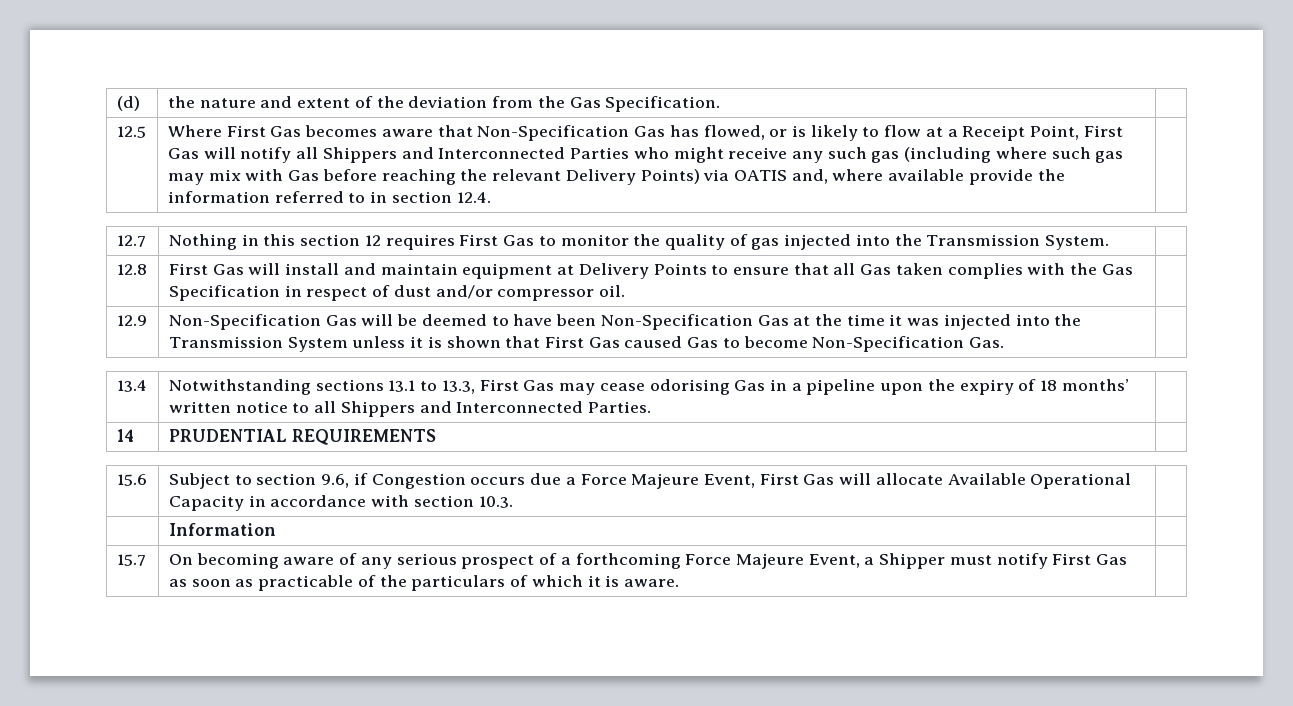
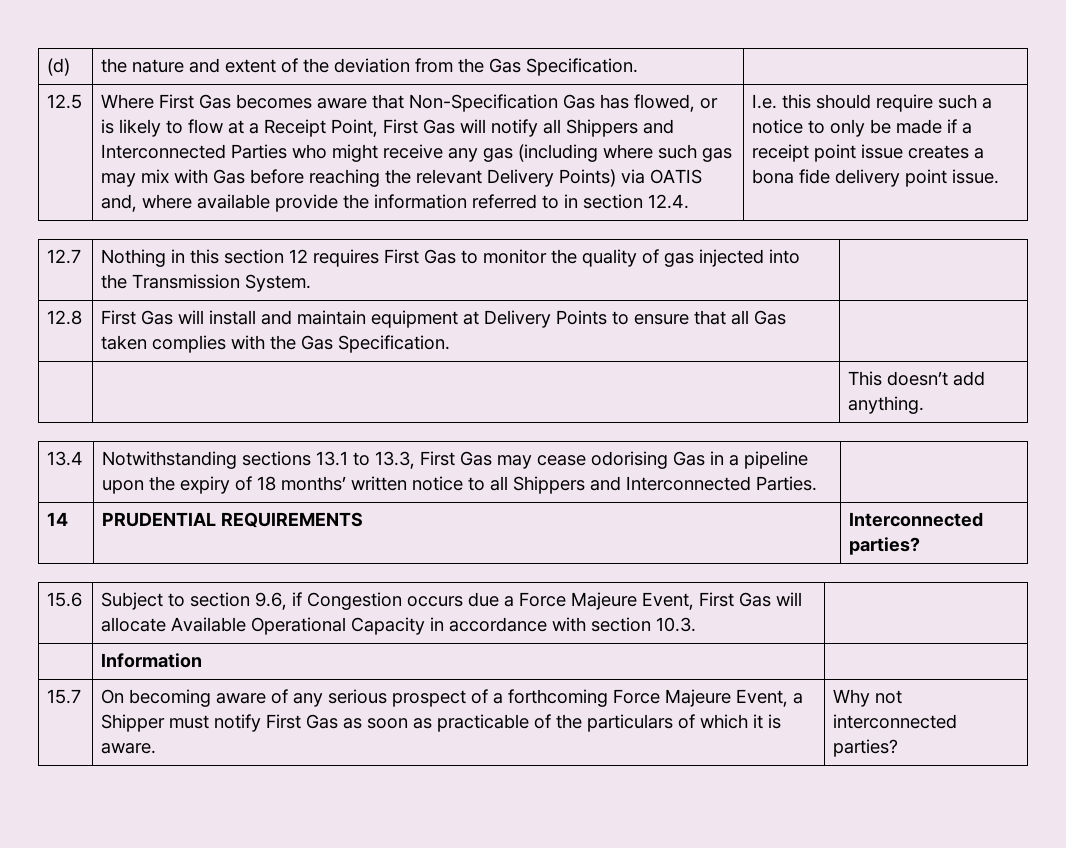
- Where First Gas becomes aware that Non-Specification Gas has flowed, or is likely to flow at a Receipt Point, First Gas will notify all Shippers and Interconnected Parties who might receive any such gas (including where such gas may mix with Gas before reaching the relevant Delivery Points) via OATIS and, where available provide the information referred to in section 12.4.
+ Where First Gas becomes aware that Non-Specification Gas has flowed, or is likely to flow at a Receipt Point, First Gas will notify all Shippers and Interconnected Parties who might receive any gas (including where such gas may mix with Gas before reaching the relevant Delivery Points) via OATIS and, where available provide the information referred to in section 12.4.
+ I.e. this should require such a notice to only be made if a receipt point issue creates a bona fide delivery point issue.
- 12.8 | First Gas will install and maintain equipment at Delivery Points to ensure that all Gas taken complies with the Gas Specification in respect of dust and/or compressor oil. |
- 12.9 | Non-Specification Gas will be deemed to have been Non-Specification Gas at the time it was injected into the Transmission System unless it is shown that First Gas caused Gas to become Non-Specification Gas. |
+ 12.8 | First Gas will install and maintain equipment at Delivery Points to ensure that all Gas taken complies with the Gas Specification. |
+ | | This doesn’t add anything.
- 14 | PRUDENTIAL REQUIREMENTS |
+ 14 | PRUDENTIAL REQUIREMENTS | Interconnected parties?
- 15.7 | On becoming aware of any serious prospect of a forthcoming Force Majeure Event, a Shipper must notify First Gas as soon as practicable of the particulars of which it is aware. |
+ 15.7 | On becoming aware of any serious prospect of a forthcoming Force Majeure Event, a Shipper must notify First Gas as soon as practicable of the particulars of which it is aware. | Why not interconnected parties?

